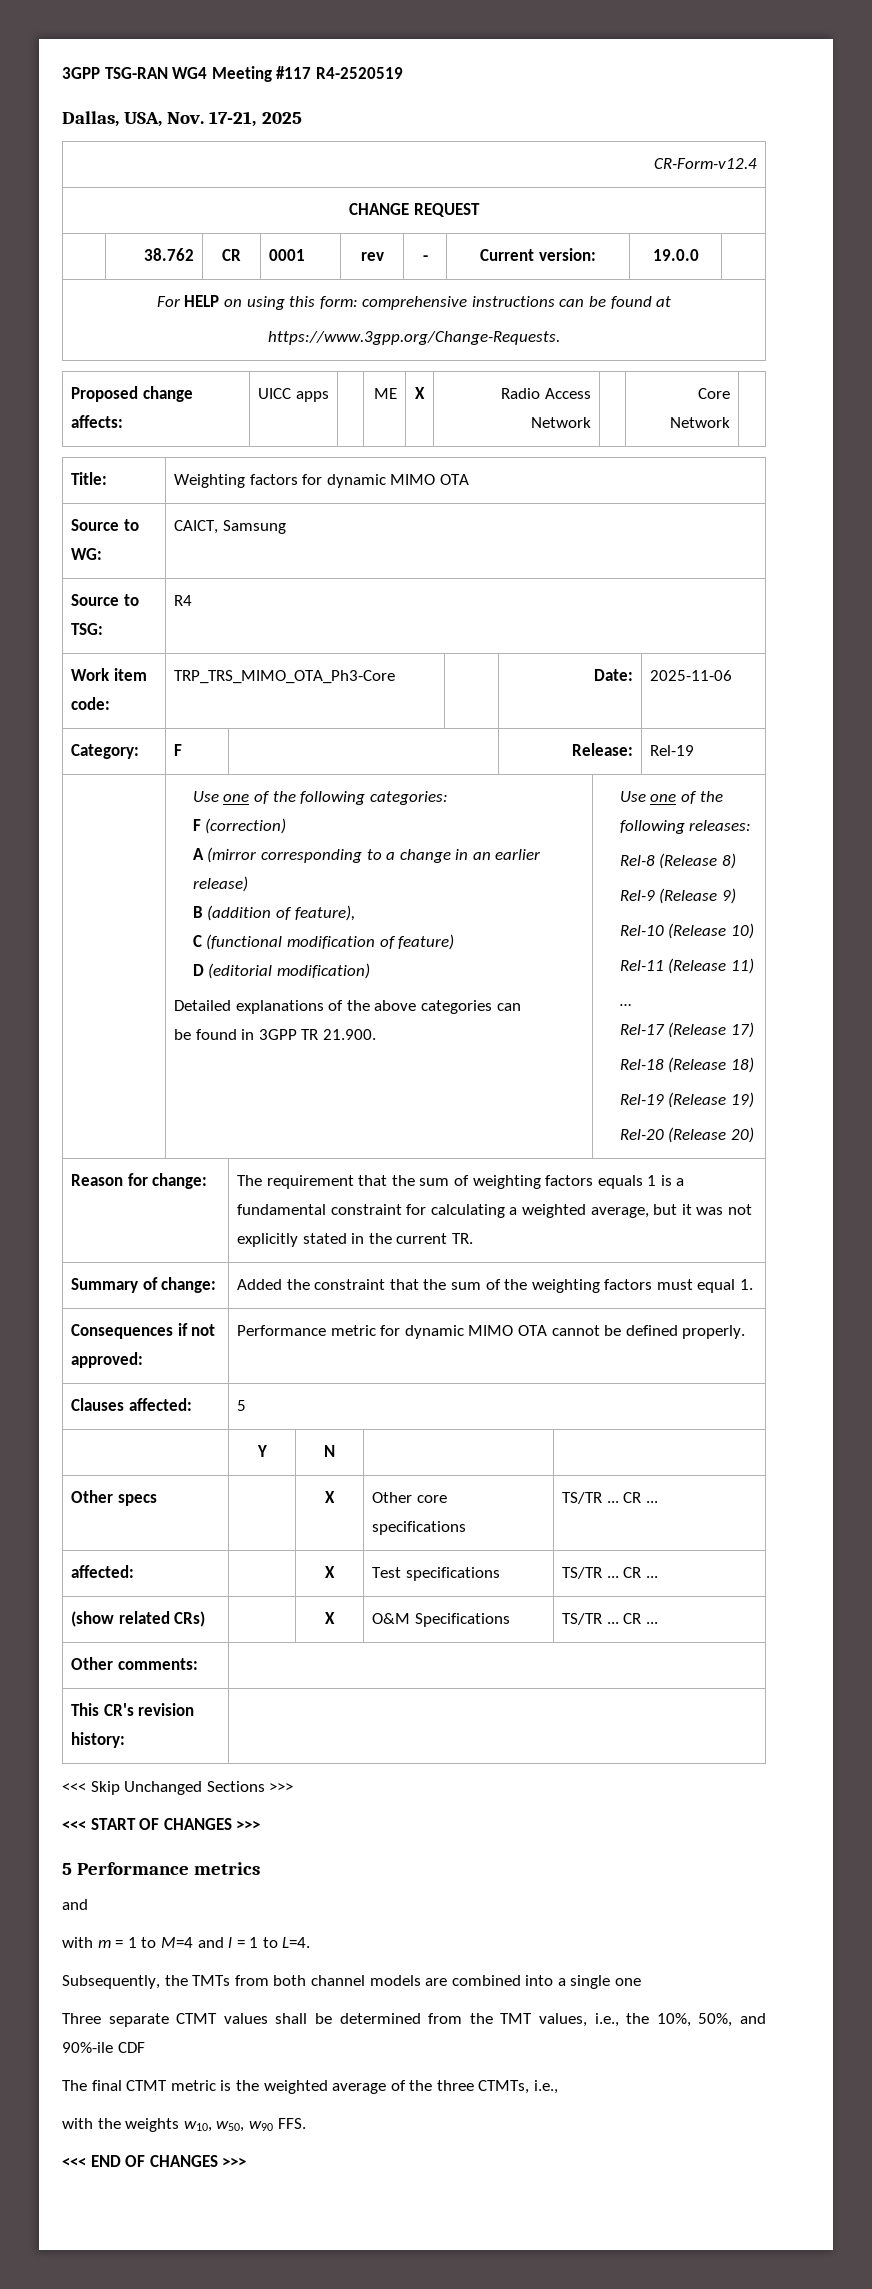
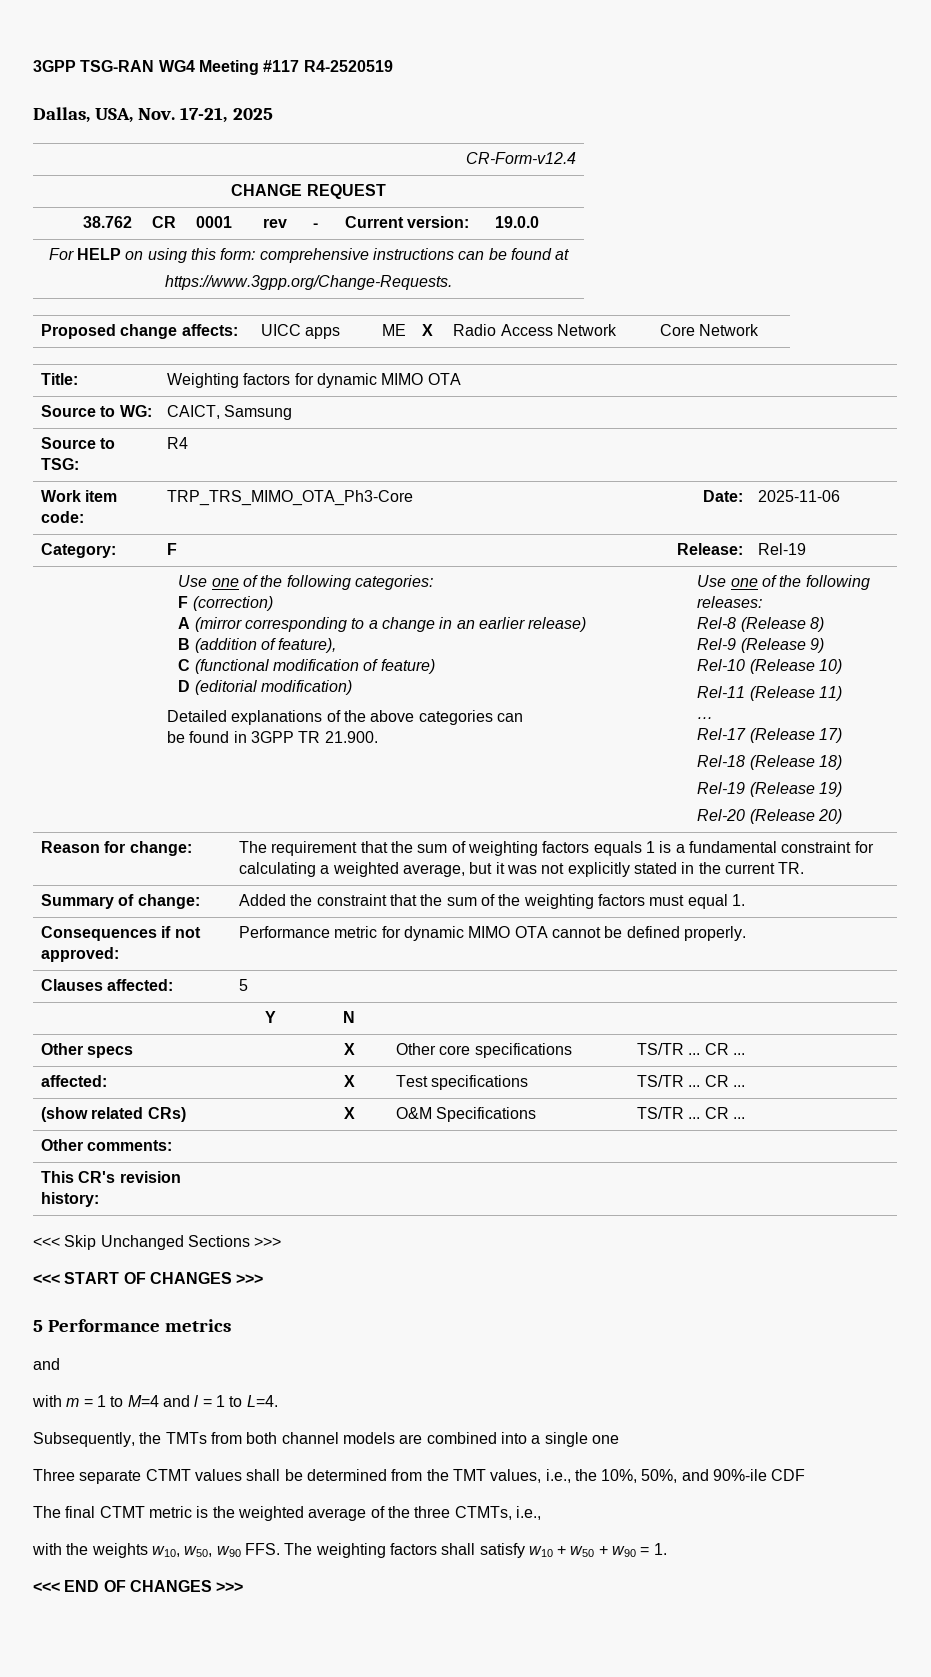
- with the weights w10, w50, w90 FFS.
+ with the weights w10, w50, w90 FFS. The weighting factors shall satisfy w10 + w50 + w90 = 1.

